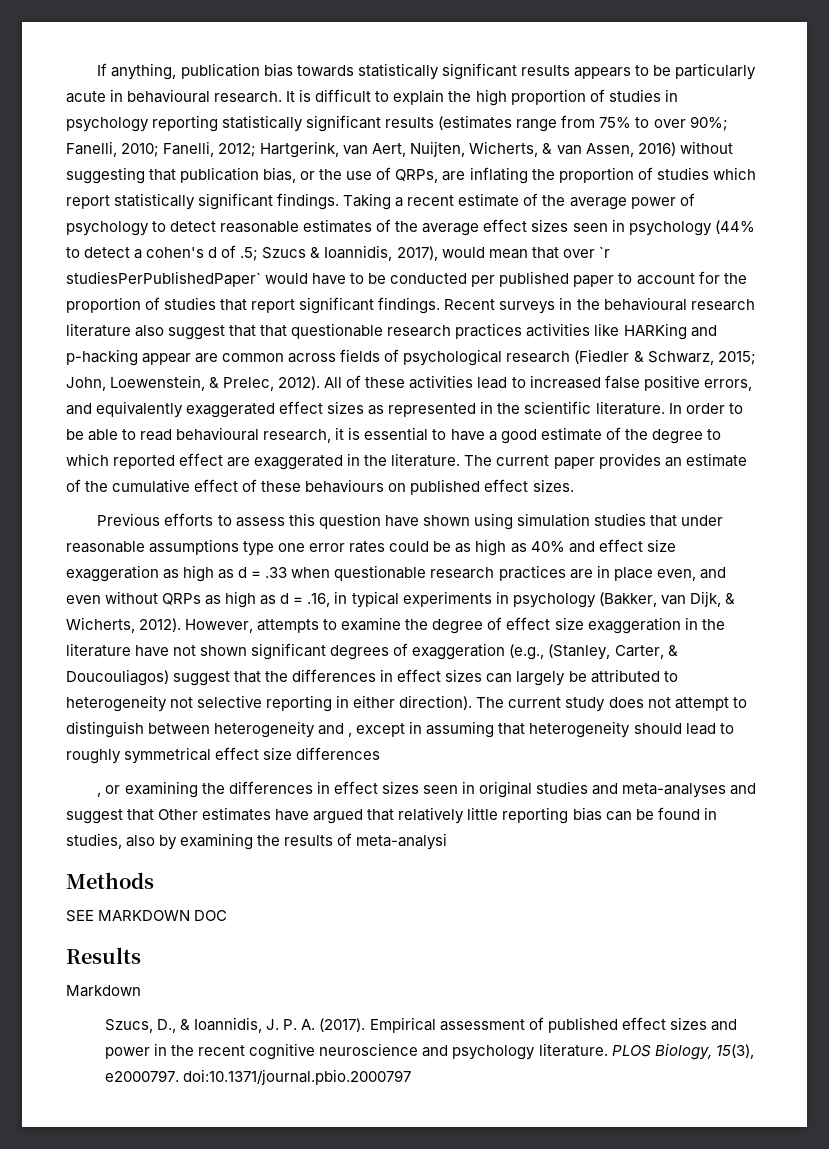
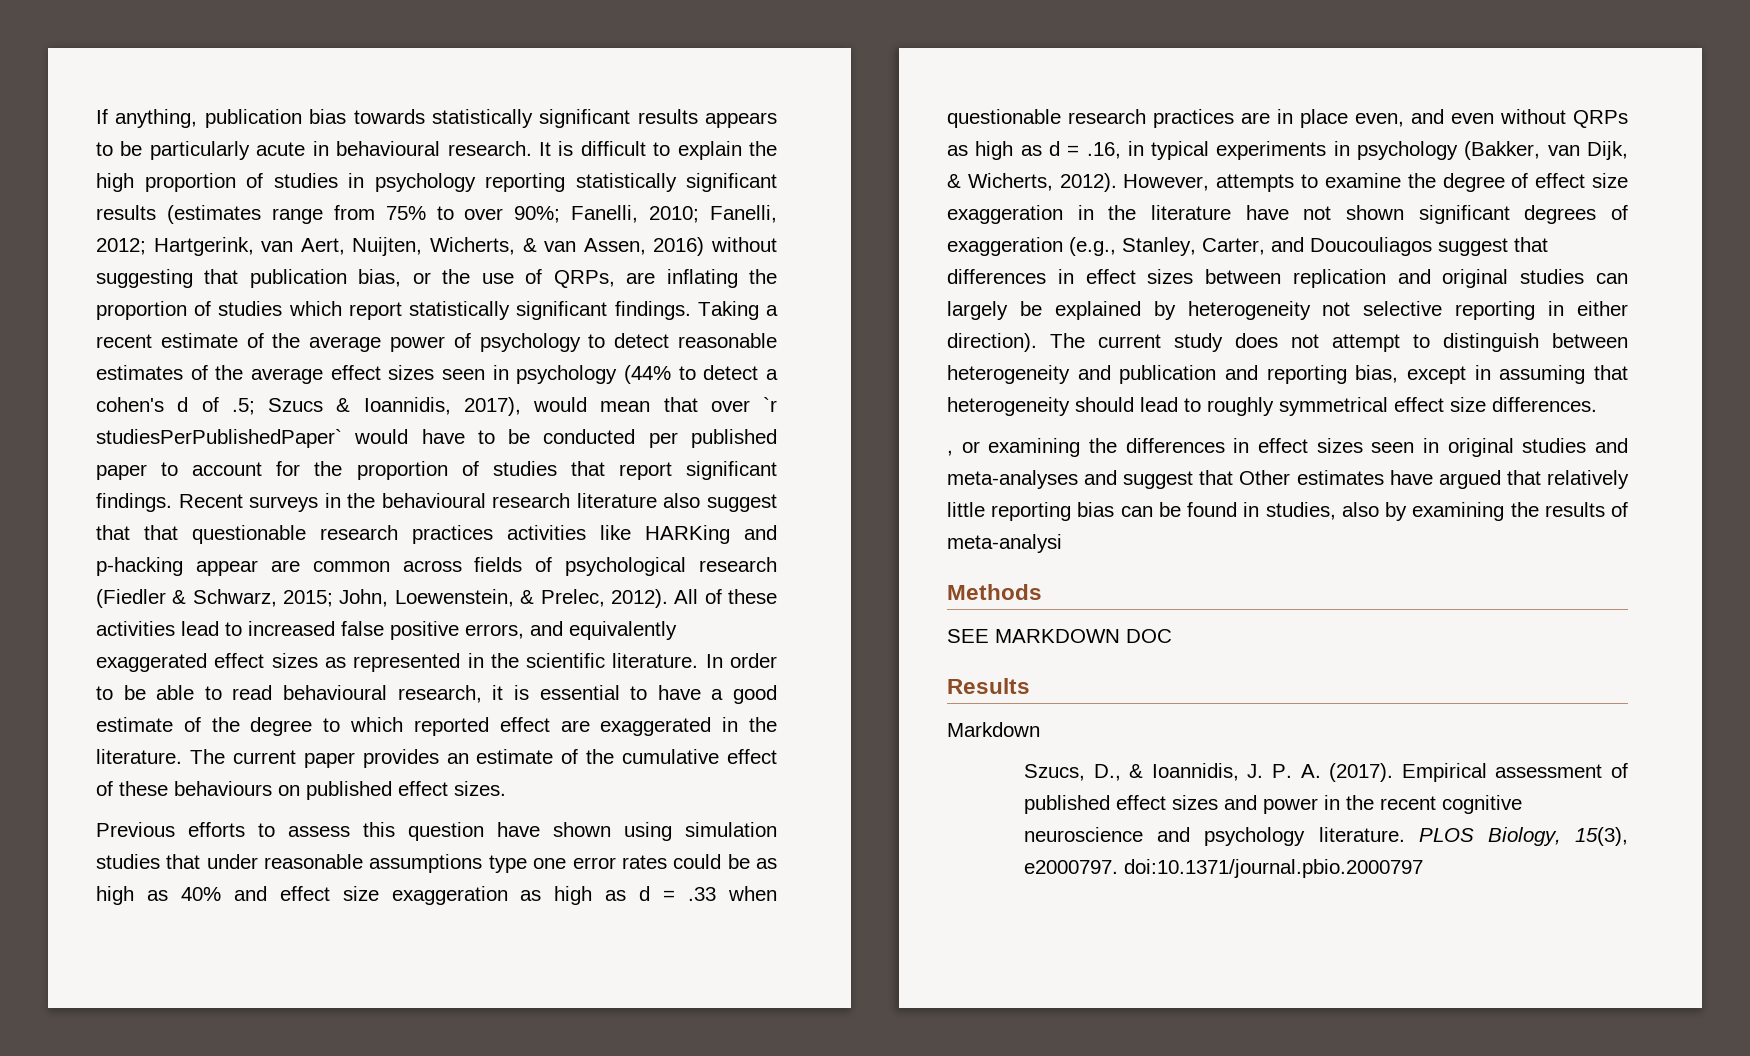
- However, attempts to examine the degree of effect size exaggeration in the literature have not shown significant degrees of exaggeration (e.g., (Stanley, Carter, & Doucouliagos) suggest that the differences in effect sizes can largely be attributed to heterogeneity not selective reporting in either direction).
+ However, attempts to examine the degree of effect size exaggeration in the literature have not shown significant degrees of exaggeration (e.g., Stanley, Carter, and Doucouliagos suggest that differences in effect sizes between replication and original studies can largely be explained by heterogeneity not selective reporting in either direction).
- The current study does not attempt to distinguish between heterogeneity and , except in assuming that heterogeneity should lead to roughly symmetrical effect size differences
+ The current study does not attempt to distinguish between heterogeneity and publication and reporting bias, except in assuming that heterogeneity should lead to roughly symmetrical effect size differences.

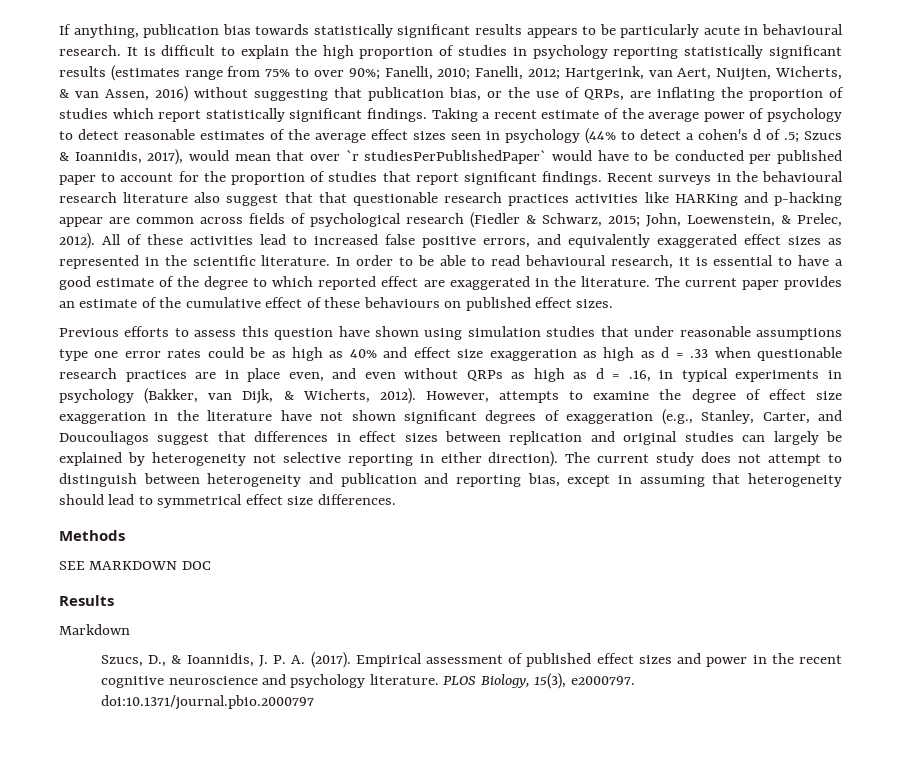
- The current study does not attempt to distinguish between heterogeneity and publication and reporting bias, except in assuming that heterogeneity should lead to roughly symmetrical effect size differences.
+ The current study does not attempt to distinguish between heterogeneity and publication and reporting bias, except in assuming that heterogeneity should lead to symmetrical effect size differences.
- , or examining the differences in effect sizes seen in original studies and meta-analyses and suggest that Other estimates have argued that relatively little reporting bias can be found in studies, also by examining the results of meta-analysi

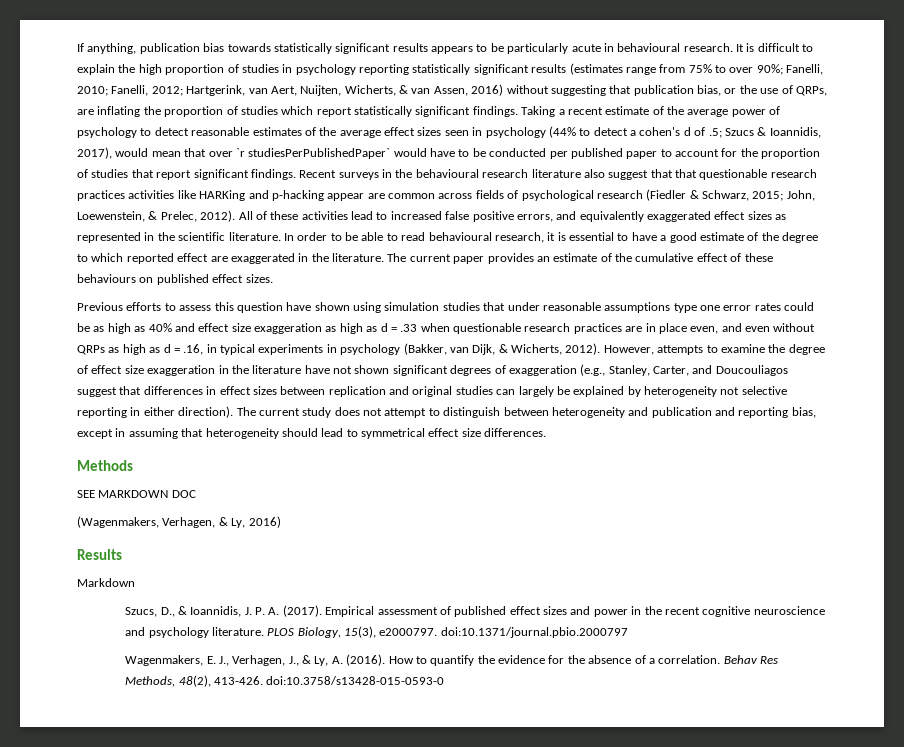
+ (Wagenmakers, Verhagen, & Ly, 2016)
+ Wagenmakers, E. J., Verhagen, J., & Ly, A. (2016). How to quantify the evidence for the absence of a correlation. Behav Res Methods, 48(2), 413-426. doi:10.3758/s13428-015-0593-0

